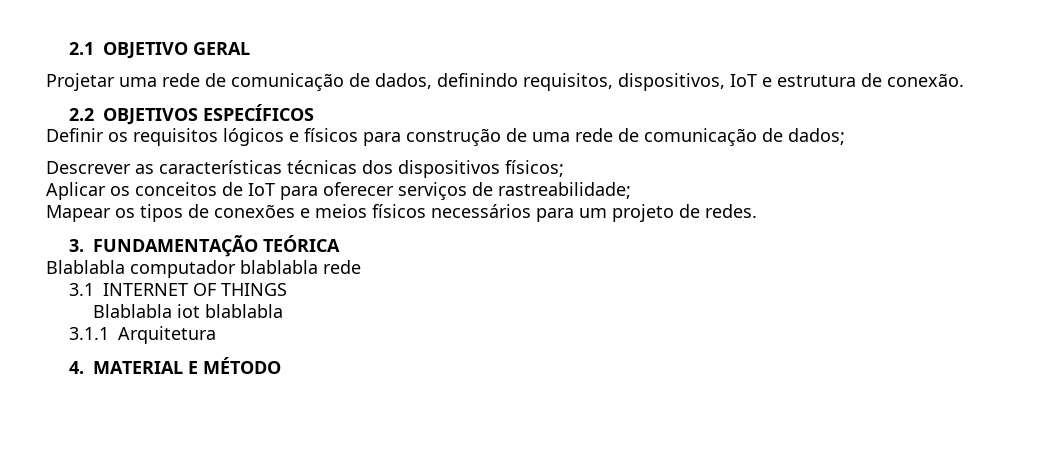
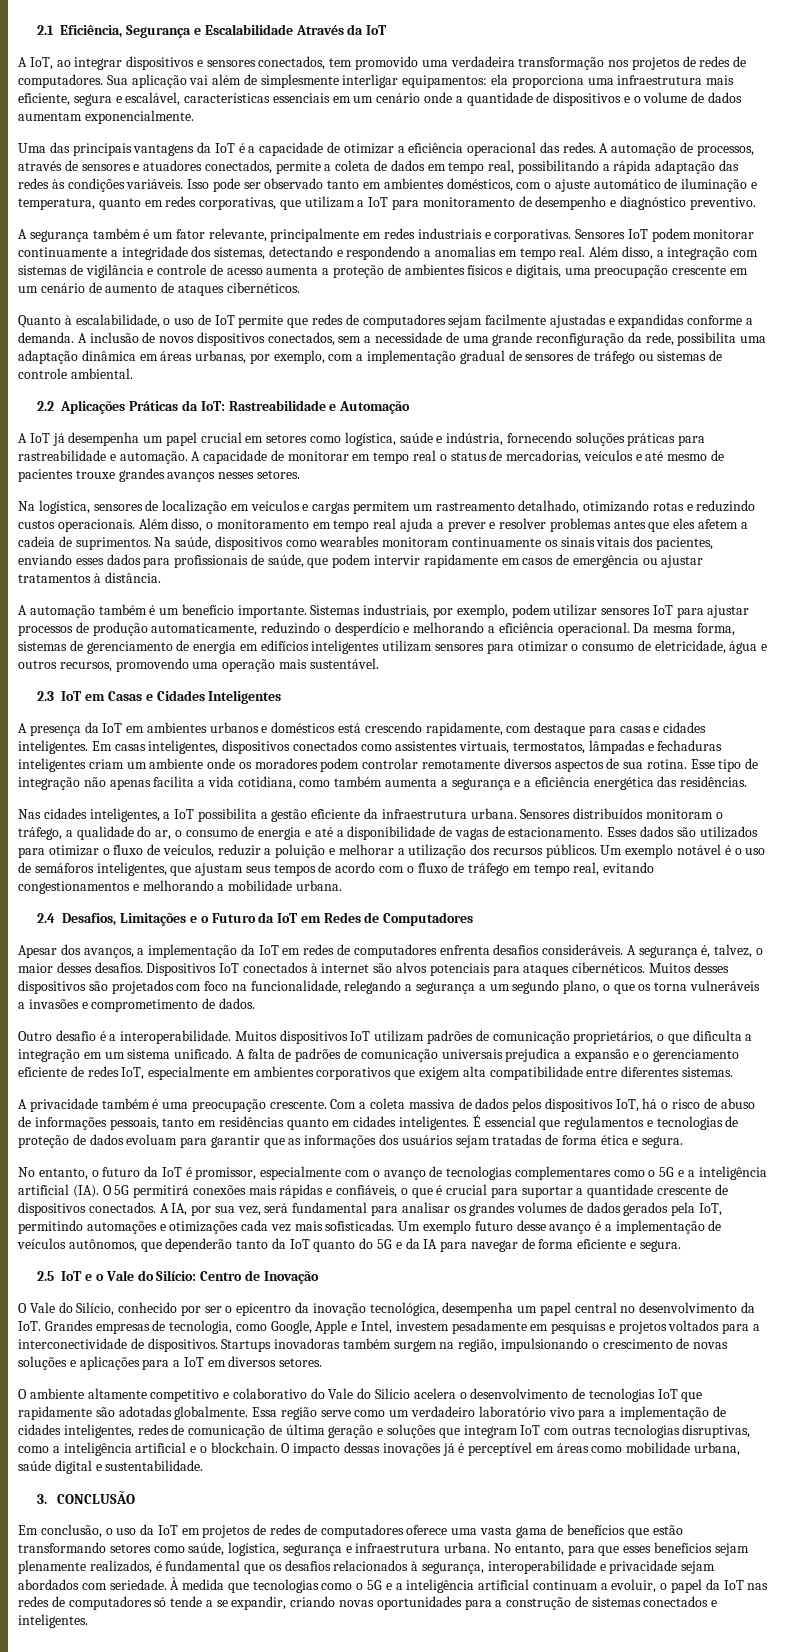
- 2.1 OBJETIVO GERAL
- Projetar uma rede de comunicação de dados, definindo requisitos, dispositivos, IoT e estrutura de conexão.
- 2.2 OBJETIVOS ESPECÍFICOS
- Definir os requisitos lógicos e físicos para construção de uma rede de comunicação de dados;
- Descrever as características técnicas dos dispositivos físicos;
- Aplicar os conceitos de IoT para oferecer serviços de rastreabilidade;
- Mapear os tipos de conexões e meios físicos necessários para um projeto de redes.
- 3. FUNDAMENTAÇÃO TEÓRICA
- Blablabla computador blablabla rede
- 3.1 INTERNET OF THINGS
- Blablabla iot blablabla
- 3.1.1 Arquitetura
- 4. MATERIAL E MÉTODO
+ 2.1 Eficiência, Segurança e Escalabilidade Através da IoT
+ A IoT, ao integrar dispositivos e sensores conectados, tem promovido uma verdadeira transformação nos projetos de redes de computadores. Sua aplicação vai além de simplesmente interligar equipamentos: ela proporciona uma infraestrutura mais eficiente, segura e escalável, características essenciais em um cenário onde a quantidade de dispositivos e o volume de dados aumentam exponencialmente.
+ Uma das principais vantagens da IoT é a capacidade de otimizar a eficiência operacional das redes. A automação de processos, através de sensores e atuadores conectados, permite a coleta de dados em tempo real, possibilitando a rápida adaptação das redes às condições variáveis. Isso pode ser observado tanto em ambientes domésticos, com o ajuste automático de iluminação e temperatura, quanto em redes corporativas, que utilizam a IoT para monitoramento de desempenho e diagnóstico preventivo.
+ A segurança também é um fator relevante, principalmente em redes industriais e corporativas. Sensores IoT podem monitorar continuamente a integridade dos sistemas, detectando e respondendo a anomalias em tempo real. Além disso, a integração com sistemas de vigilância e controle de acesso aumenta a proteção de ambientes físicos e digitais, uma preocupação crescente em um cenário de aumento de ataques cibernéticos.
+ Quanto à escalabilidade, o uso de IoT permite que redes de computadores sejam facilmente ajustadas e expandidas conforme a demanda. A inclusão de novos dispositivos conectados, sem a necessidade de uma grande reconfiguração da rede, possibilita uma adaptação dinâmica em áreas urbanas, por exemplo, com a implementação gradual de sensores de tráfego ou sistemas de controle ambiental.
+ 2.2 Aplicações Práticas da IoT: Rastreabilidade e Automação
+ A IoT já desempenha um papel crucial em setores como logística, saúde e indústria, fornecendo soluções práticas para rastreabilidade e automação. A capacidade de monitorar em tempo real o status de mercadorias, veículos e até mesmo de pacientes trouxe grandes avanços nesses setores.
+ Na logística, sensores de localização em veículos e cargas permitem um rastreamento detalhado, otimizando rotas e reduzindo custos operacionais. Além disso, o monitoramento em tempo real ajuda a prever e resolver problemas antes que eles afetem a cadeia de suprimentos. Na saúde, dispositivos como wearables monitoram continuamente os sinais vitais dos pacientes, enviando esses dados para profissionais de saúde, que podem intervir rapidamente em casos de emergência ou ajustar tratamentos à distância.
+ A automação também é um benefício importante. Sistemas industriais, por exemplo, podem utilizar sensores IoT para ajustar processos de produção automaticamente, reduzindo o desperdício e melhorando a eficiência operacional. Da mesma forma, sistemas de gerenciamento de energia em edifícios inteligentes utilizam sensores para otimizar o consumo de eletricidade, água e outros recursos, promovendo uma operação mais sustentável.
+ 2.3 IoT em Casas e Cidades Inteligentes
+ A presença da IoT em ambientes urbanos e domésticos está crescendo rapidamente, com destaque para casas e cidades inteligentes. Em casas inteligentes, dispositivos conectados como assistentes virtuais, termostatos, lâmpadas e fechaduras inteligentes criam um ambiente onde os moradores podem controlar remotamente diversos aspectos de sua rotina. Esse tipo de integração não apenas facilita a vida cotidiana, como também aumenta a segurança e a eficiência energética das residências.
+ Nas cidades inteligentes, a IoT possibilita a gestão eficiente da infraestrutura urbana. Sensores distribuídos monitoram o tráfego, a qualidade do ar, o consumo de energia e até a disponibilidade de vagas de estacionamento. Esses dados são utilizados para otimizar o fluxo de veículos, reduzir a poluição e melhorar a utilização dos recursos públicos. Um exemplo notável é o uso de semáforos inteligentes, que ajustam seus tempos de acordo com o fluxo de tráfego em tempo real, evitando congestionamentos e melhorando a mobilidade urbana.
+ 2.4 Desafios, Limitações e o Futuro da IoT em Redes de Computadores
+ Apesar dos avanços, a implementação da IoT em redes de computadores enfrenta desafios consideráveis. A segurança é, talvez, o maior desses desafios. Dispositivos IoT conectados à internet são alvos potenciais para ataques cibernéticos. Muitos desses dispositivos são projetados com foco na funcionalidade, relegando a segurança a um segundo plano, o que os torna vulneráveis a invasões e comprometimento de dados.
+ Outro desafio é a interoperabilidade. Muitos dispositivos IoT utilizam padrões de comunicação proprietários, o que dificulta a integração em um sistema unificado. A falta de padrões de comunicação universais prejudica a expansão e o gerenciamento eficiente de redes IoT, especialmente em ambientes corporativos que exigem alta compatibilidade entre diferentes sistemas.
+ A privacidade também é uma preocupação crescente. Com a coleta massiva de dados pelos dispositivos IoT, há o risco de abuso de informações pessoais, tanto em residências quanto em cidades inteligentes. É essencial que regulamentos e tecnologias de proteção de dados evoluam para garantir que as informações dos usuários sejam tratadas de forma ética e segura.
+ No entanto, o futuro da IoT é promissor, especialmente com o avanço de tecnologias complementares como o 5G e a inteligência artificial (IA). O 5G permitirá conexões mais rápidas e confiáveis, o que é crucial para suportar a quantidade crescente de dispositivos conectados. A IA, por sua vez, será fundamental para analisar os grandes volumes de dados gerados pela IoT, permitindo automações e otimizações cada vez mais sofisticadas. Um exemplo futuro desse avanço é a implementação de veículos autônomos, que dependerão tanto da IoT quanto do 5G e da IA para navegar de forma eficiente e segura.
+ 2.5 IoT e o Vale do Silício: Centro de Inovação
+ O Vale do Silício, conhecido por ser o epicentro da inovação tecnológica, desempenha um papel central no desenvolvimento da IoT. Grandes empresas de tecnologia, como Google, Apple e Intel, investem pesadamente em pesquisas e projetos voltados para a interconectividade de dispositivos. Startups inovadoras também surgem na região, impulsionando o crescimento de novas soluções e aplicações para a IoT em diversos setores.
+ O ambiente altamente competitivo e colaborativo do Vale do Silício acelera o desenvolvimento de tecnologias IoT que rapidamente são adotadas globalmente. Essa região serve como um verdadeiro laboratório vivo para a implementação de cidades inteligentes, redes de comunicação de última geração e soluções que integram IoT com outras tecnologias disruptivas, como a inteligência artificial e o blockchain. O impacto dessas inovações já é perceptível em áreas como mobilidade urbana, saúde digital e sustentabilidade.
+ 3. CONCLUSÃO
+ Em conclusão, o uso da IoT em projetos de redes de computadores oferece uma vasta gama de benefícios que estão transformando setores como saúde, logística, segurança e infraestrutura urbana. No entanto, para que esses benefícios sejam plenamente realizados, é fundamental que os desafios relacionados à segurança, interoperabilidade e privacidade sejam abordados com seriedade. À medida que tecnologias como o 5G e a inteligência artificial continuam a evoluir, o papel da IoT nas redes de computadores só tende a se expandir, criando novas oportunidades para a construção de sistemas conectados e inteligentes.

